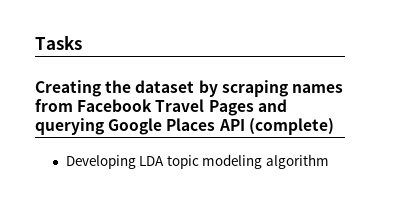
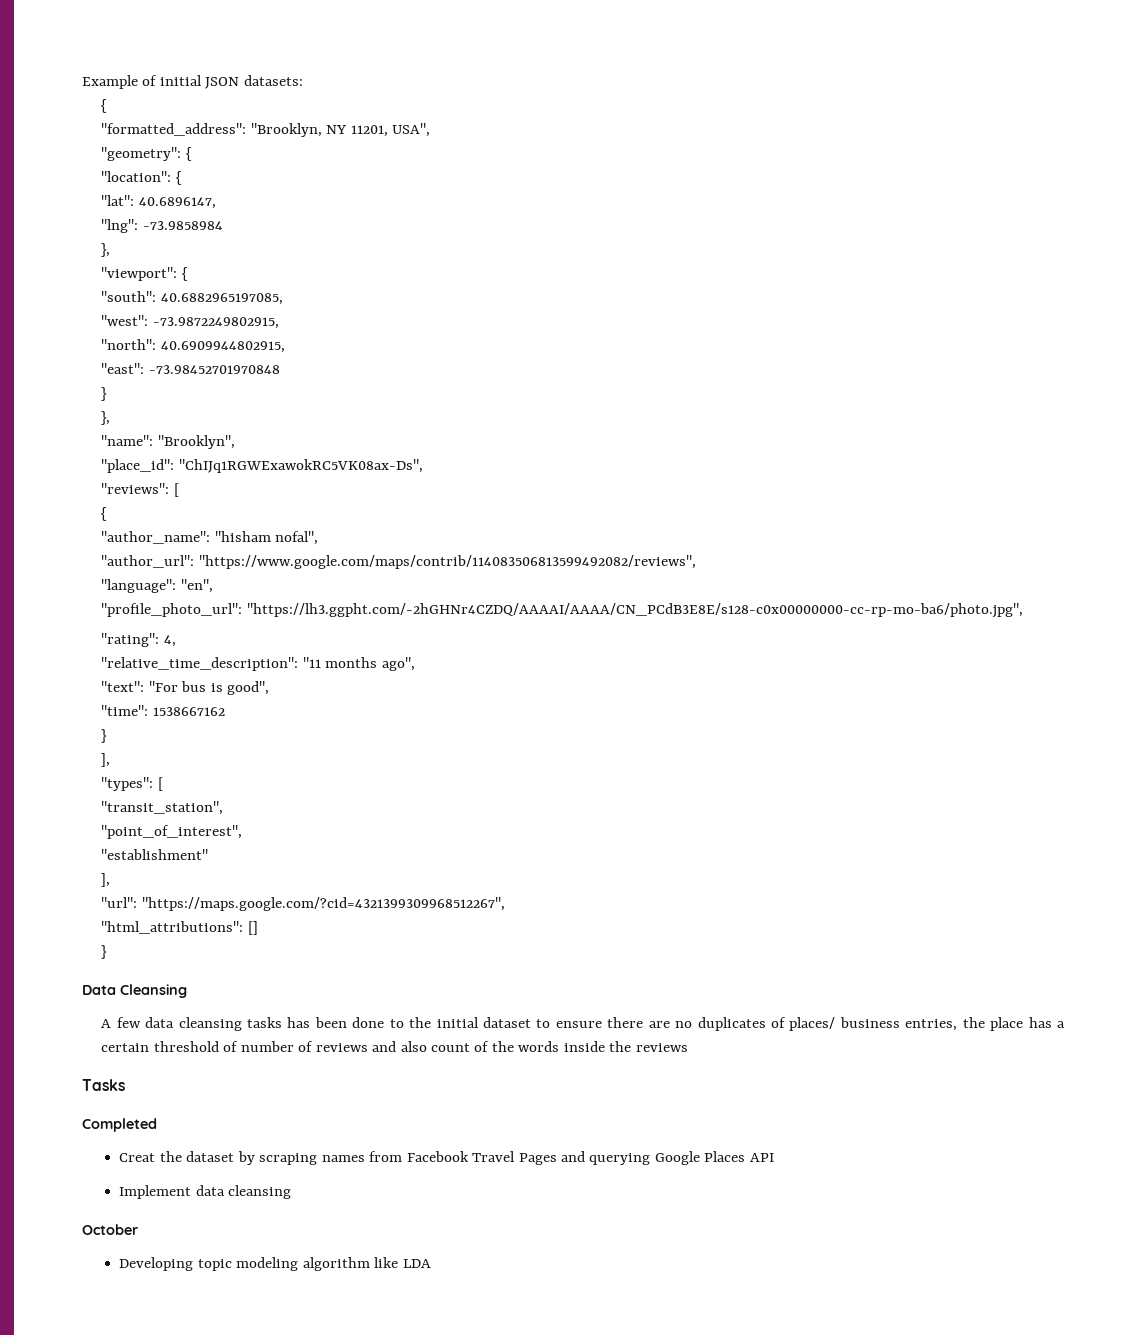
+ Example of initial JSON datasets:
+ {
+ "formatted_address": "Brooklyn, NY 11201, USA",
+ "geometry": {
+ "location": {
+ "lat": 40.6896147,
+ "lng": -73.9858984
+ },
+ "viewport": {
+ "south": 40.6882965197085,
+ "west": -73.9872249802915,
+ "north": 40.6909944802915,
+ "east": -73.98452701970848
+ }
+ },
+ "name": "Brooklyn",
+ "place_id": "ChIJq1RGWExawokRC5VK08ax-Ds",
+ "reviews": [
+ {
+ "author_name": "hisham nofal",
+ "author_url": "https://www.google.com/maps/contrib/114083506813599492082/reviews",
+ "language": "en",
+ "profile_photo_url": "https://lh3.ggpht.com/-2hGHNr4CZDQ/AAAAI/AAAA/CN_PCdB3E8E/s128-c0x00000000-cc-rp-mo-ba6/photo.jpg",
+ "rating": 4,
+ "relative_time_description": "11 months ago",
+ "text": "For bus is good",
+ "time": 1538667162
+ }
+ ],
+ "types": [
+ "transit_station",
+ "point_of_interest",
+ "establishment"
+ ],
+ "url": "https://maps.google.com/?cid=4321399309968512267",
+ "html_attributions": []
+ }
+ Data Cleansing
+ A few data cleansing tasks has been done to the initial dataset to ensure there are no duplicates of places/ business entries, the place has a certain threshold of number of reviews and also count of the words inside the reviews
- Creating the dataset by scraping names from Facebook Travel Pages and querying Google Places API (complete)
+ Completed
+ Creat the dataset by scraping names from Facebook Travel Pages and querying Google Places API
+ Implement data cleansing
+ October
- Developing LDA topic modeling algorithm
+ Developing topic modeling algorithm like LDA

